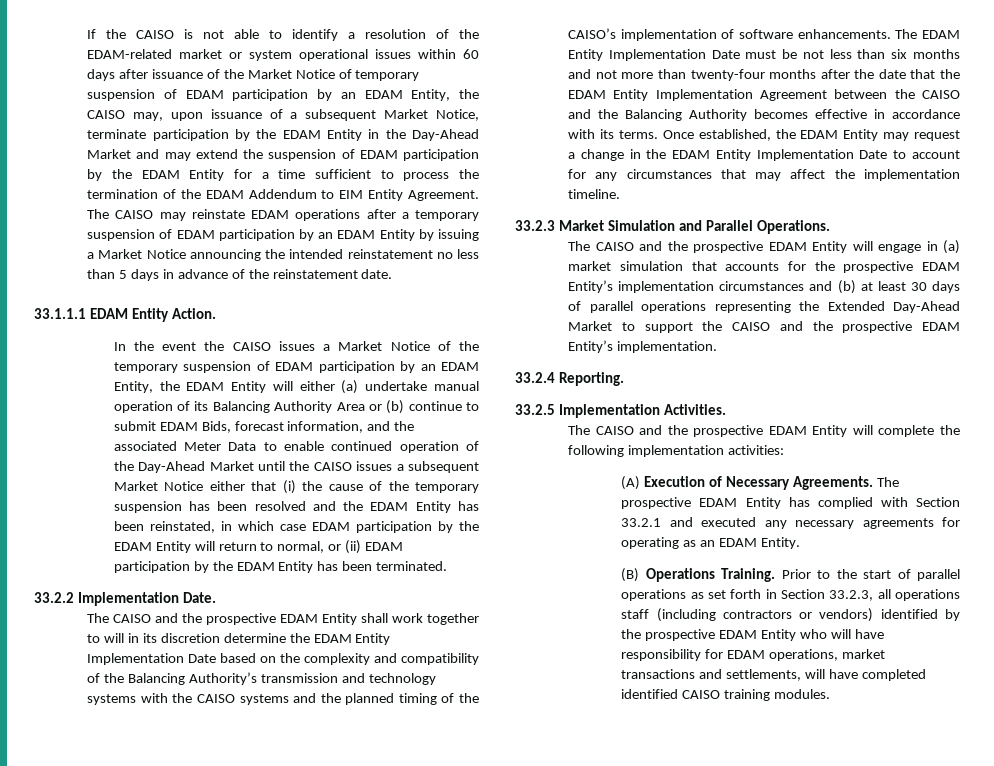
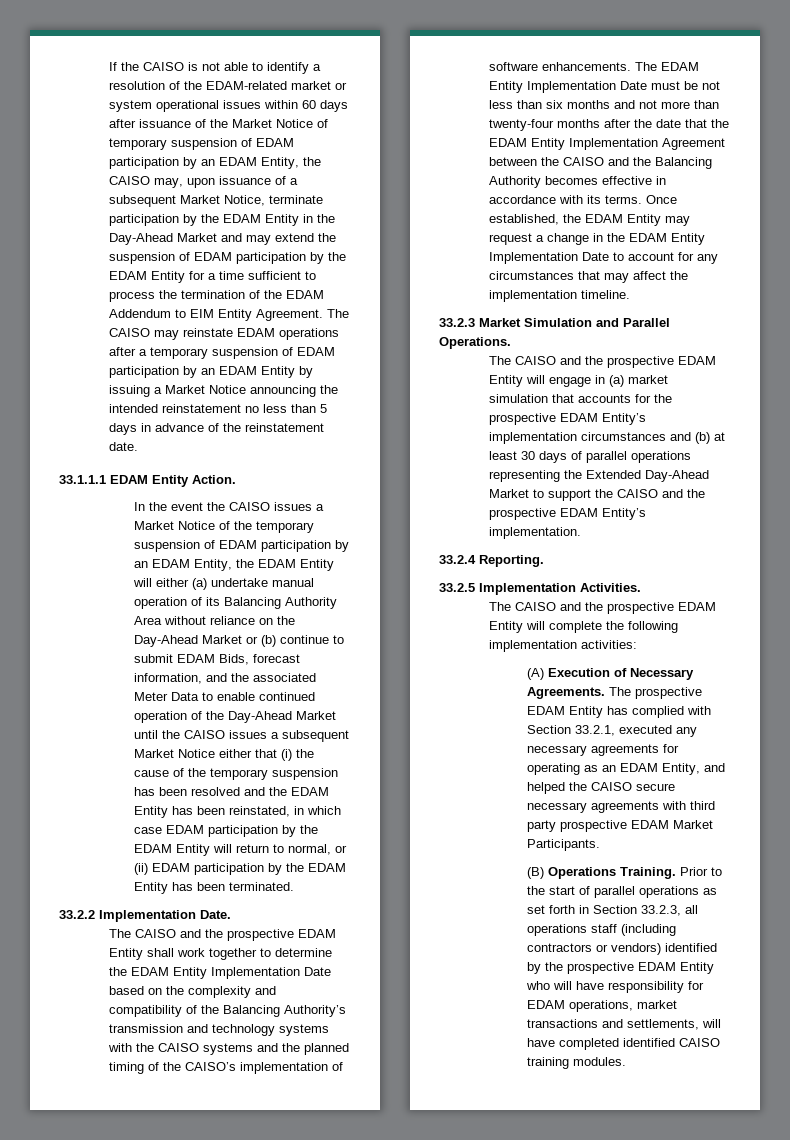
- In the event the CAISO issues a Market Notice of the temporary suspension of EDAM participation by an EDAM Entity, the EDAM Entity will either (a) undertake manual operation of its Balancing Authority Area or (b) continue to submit EDAM Bids, forecast information, and the associated Meter Data to enable continued operation of the Day-Ahead Market until the CAISO issues a subsequent Market Notice either that (i) the cause of the temporary suspension has been resolved and the EDAM Entity has been reinstated, in which case EDAM participation by the EDAM Entity will return to normal, or (ii) EDAM participation by the EDAM Entity has been terminated.
+ In the event the CAISO issues a Market Notice of the temporary suspension of EDAM participation by an EDAM Entity, the EDAM Entity will either (a) undertake manual operation of its Balancing Authority Area without reliance on the Day-Ahead Market or (b) continue to submit EDAM Bids, forecast information, and the associated Meter Data to enable continued operation of the Day-Ahead Market until the CAISO issues a subsequent Market Notice either that (i) the cause of the temporary suspension has been resolved and the EDAM Entity has been reinstated, in which case EDAM participation by the EDAM Entity will return to normal, or (ii) EDAM participation by the EDAM Entity has been terminated.
- The CAISO and the prospective EDAM Entity shall work together to will in its discretion determine the EDAM Entity Implementation Date based on the complexity and compatibility of the Balancing Authority’s transmission and technology systems with the CAISO systems and the planned timing of the CAISO’s implementation of software enhancements.
+ The CAISO and the prospective EDAM Entity shall work together to determine the EDAM Entity Implementation Date based on the complexity and compatibility of the Balancing Authority’s transmission and technology systems with the CAISO systems and the planned timing of the CAISO’s implementation of software enhancements.
- The prospective EDAM Entity has complied with Section 33.2.1 and executed any necessary agreements for operating as an EDAM Entity.
+ The prospective EDAM Entity has complied with Section 33.2.1, executed any necessary agreements for operating as an EDAM Entity, and helped the CAISO secure necessary agreements with third party prospective EDAM Market Participants.

